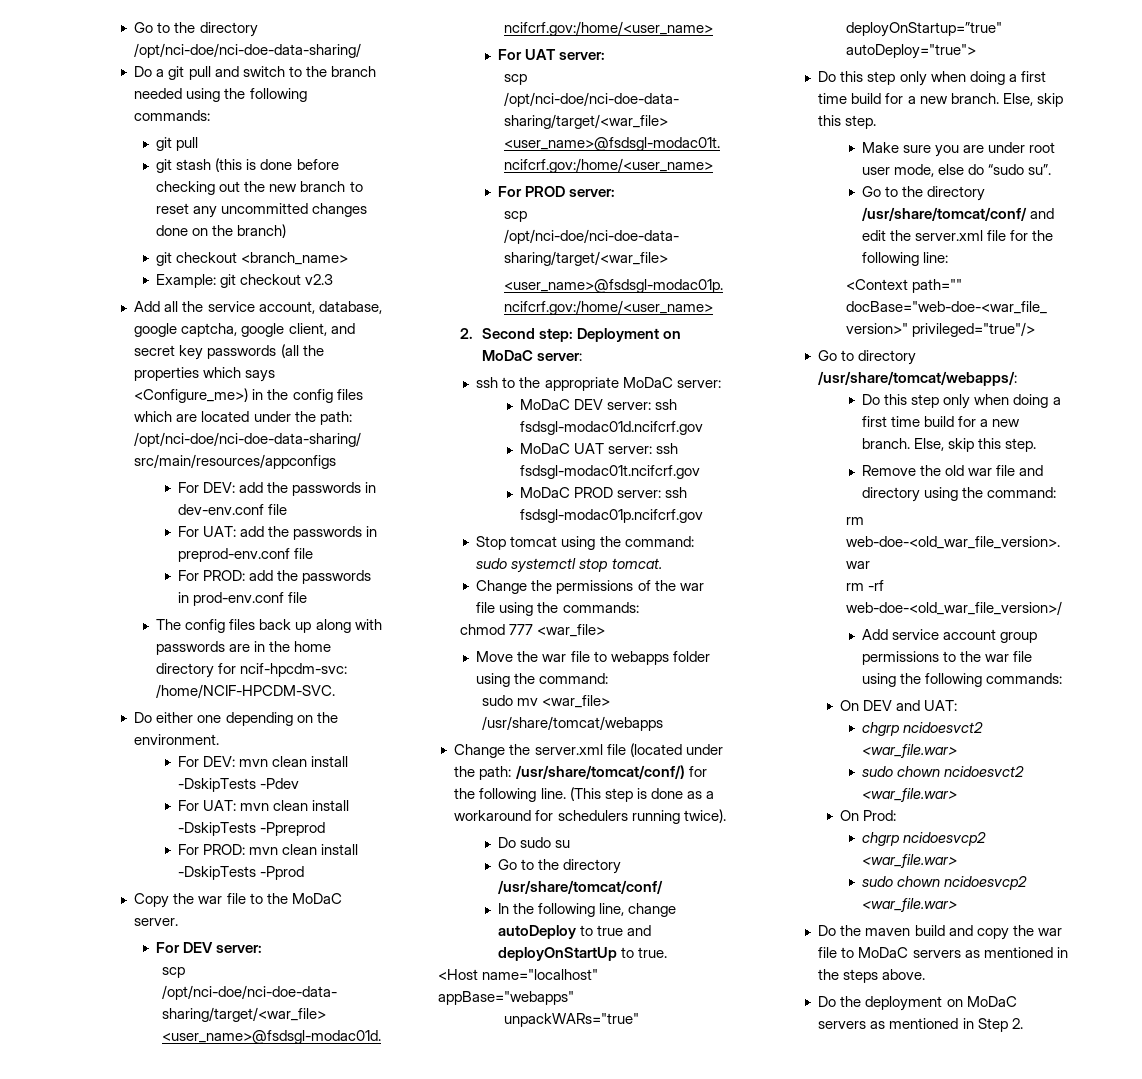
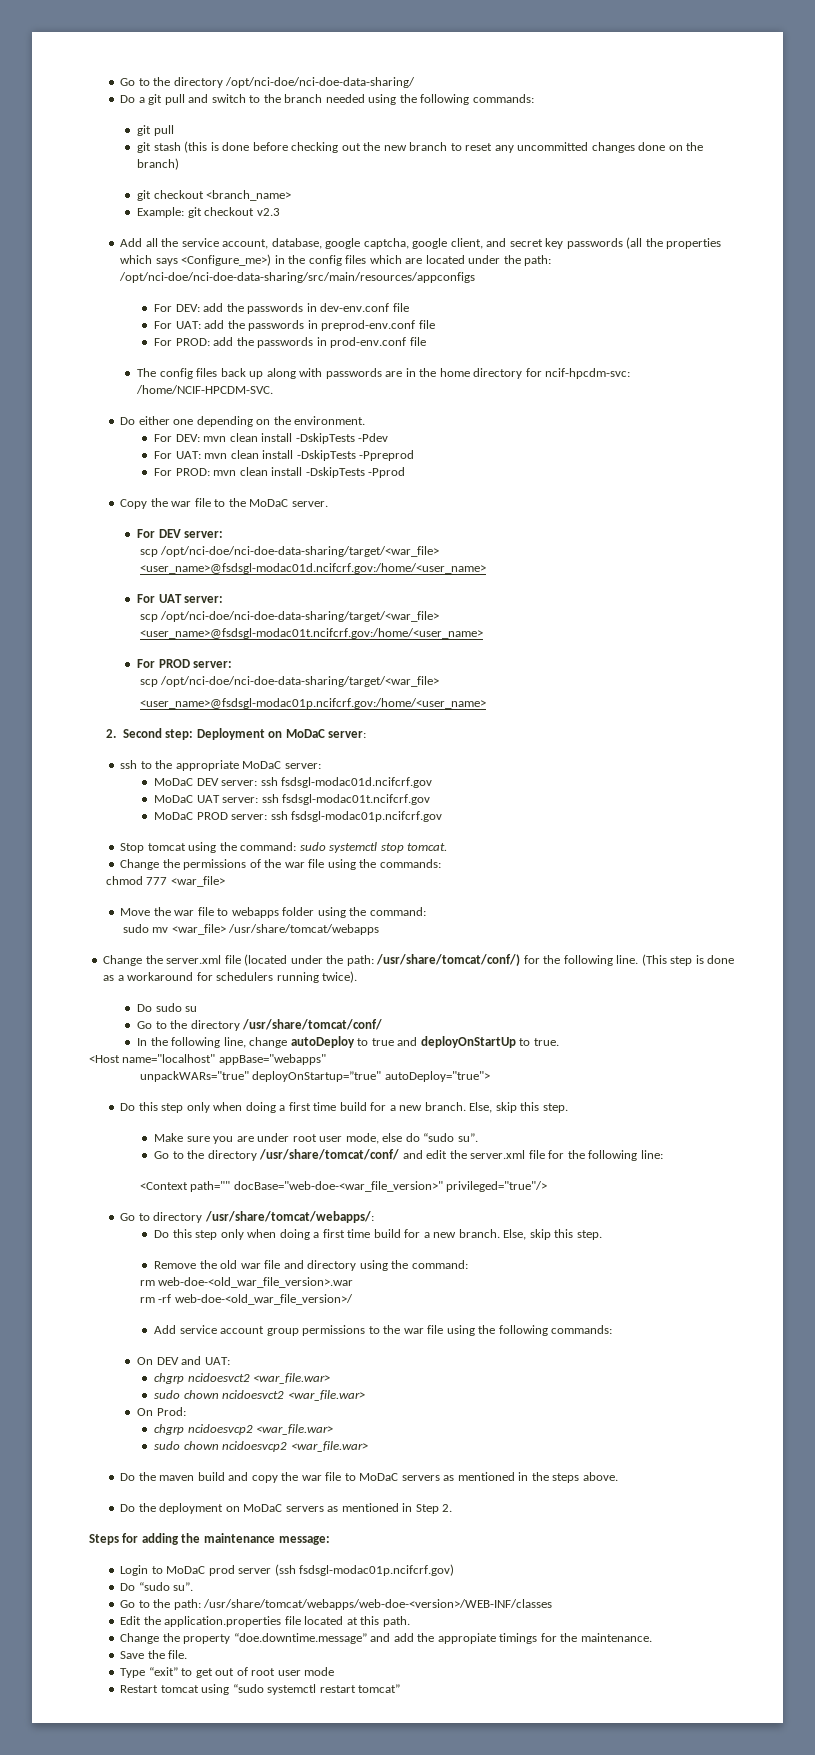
+ Steps for adding the maintenance message:
+ Login to MoDaC prod server (ssh fsdsgl-modac01p.ncifcrf.gov)
+ Do “sudo su”.
+ Go to the path: /usr/share/tomcat/webapps/web-doe-<version>/WEB-INF/classes
+ Edit the application.properties file located at this path.
+ Change the property “doe.downtime.message” and add the appropiate timings for the maintenance.
+ Save the file.
+ Type “exit” to get out of root user mode
+ Restart tomcat using “sudo systemctl restart tomcat”

